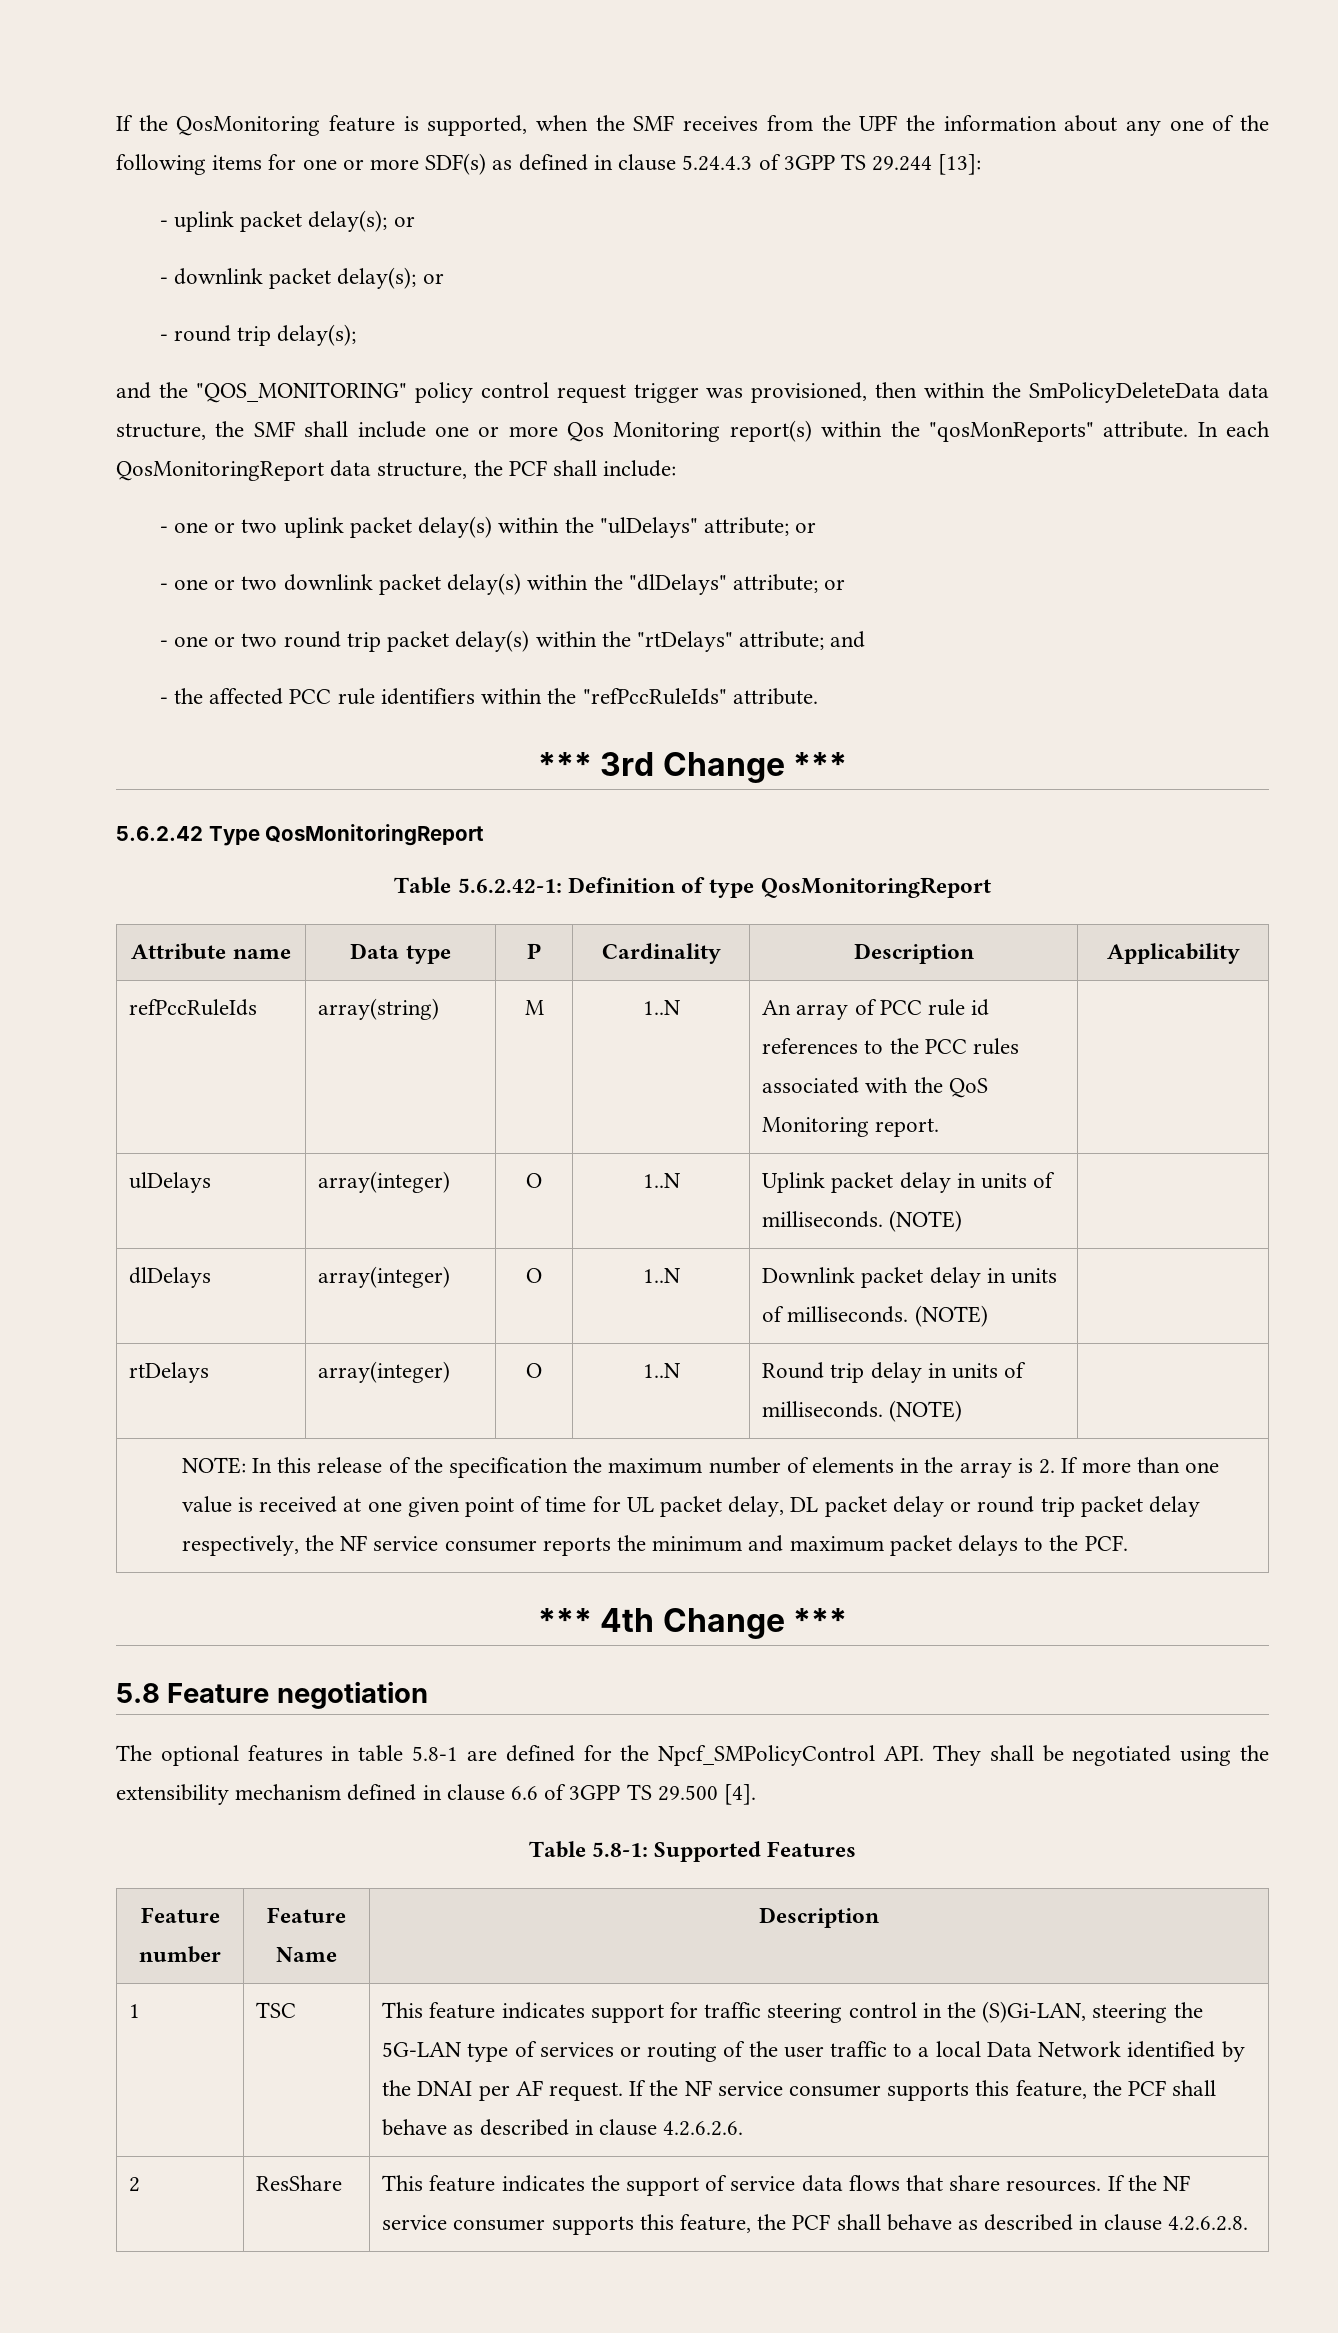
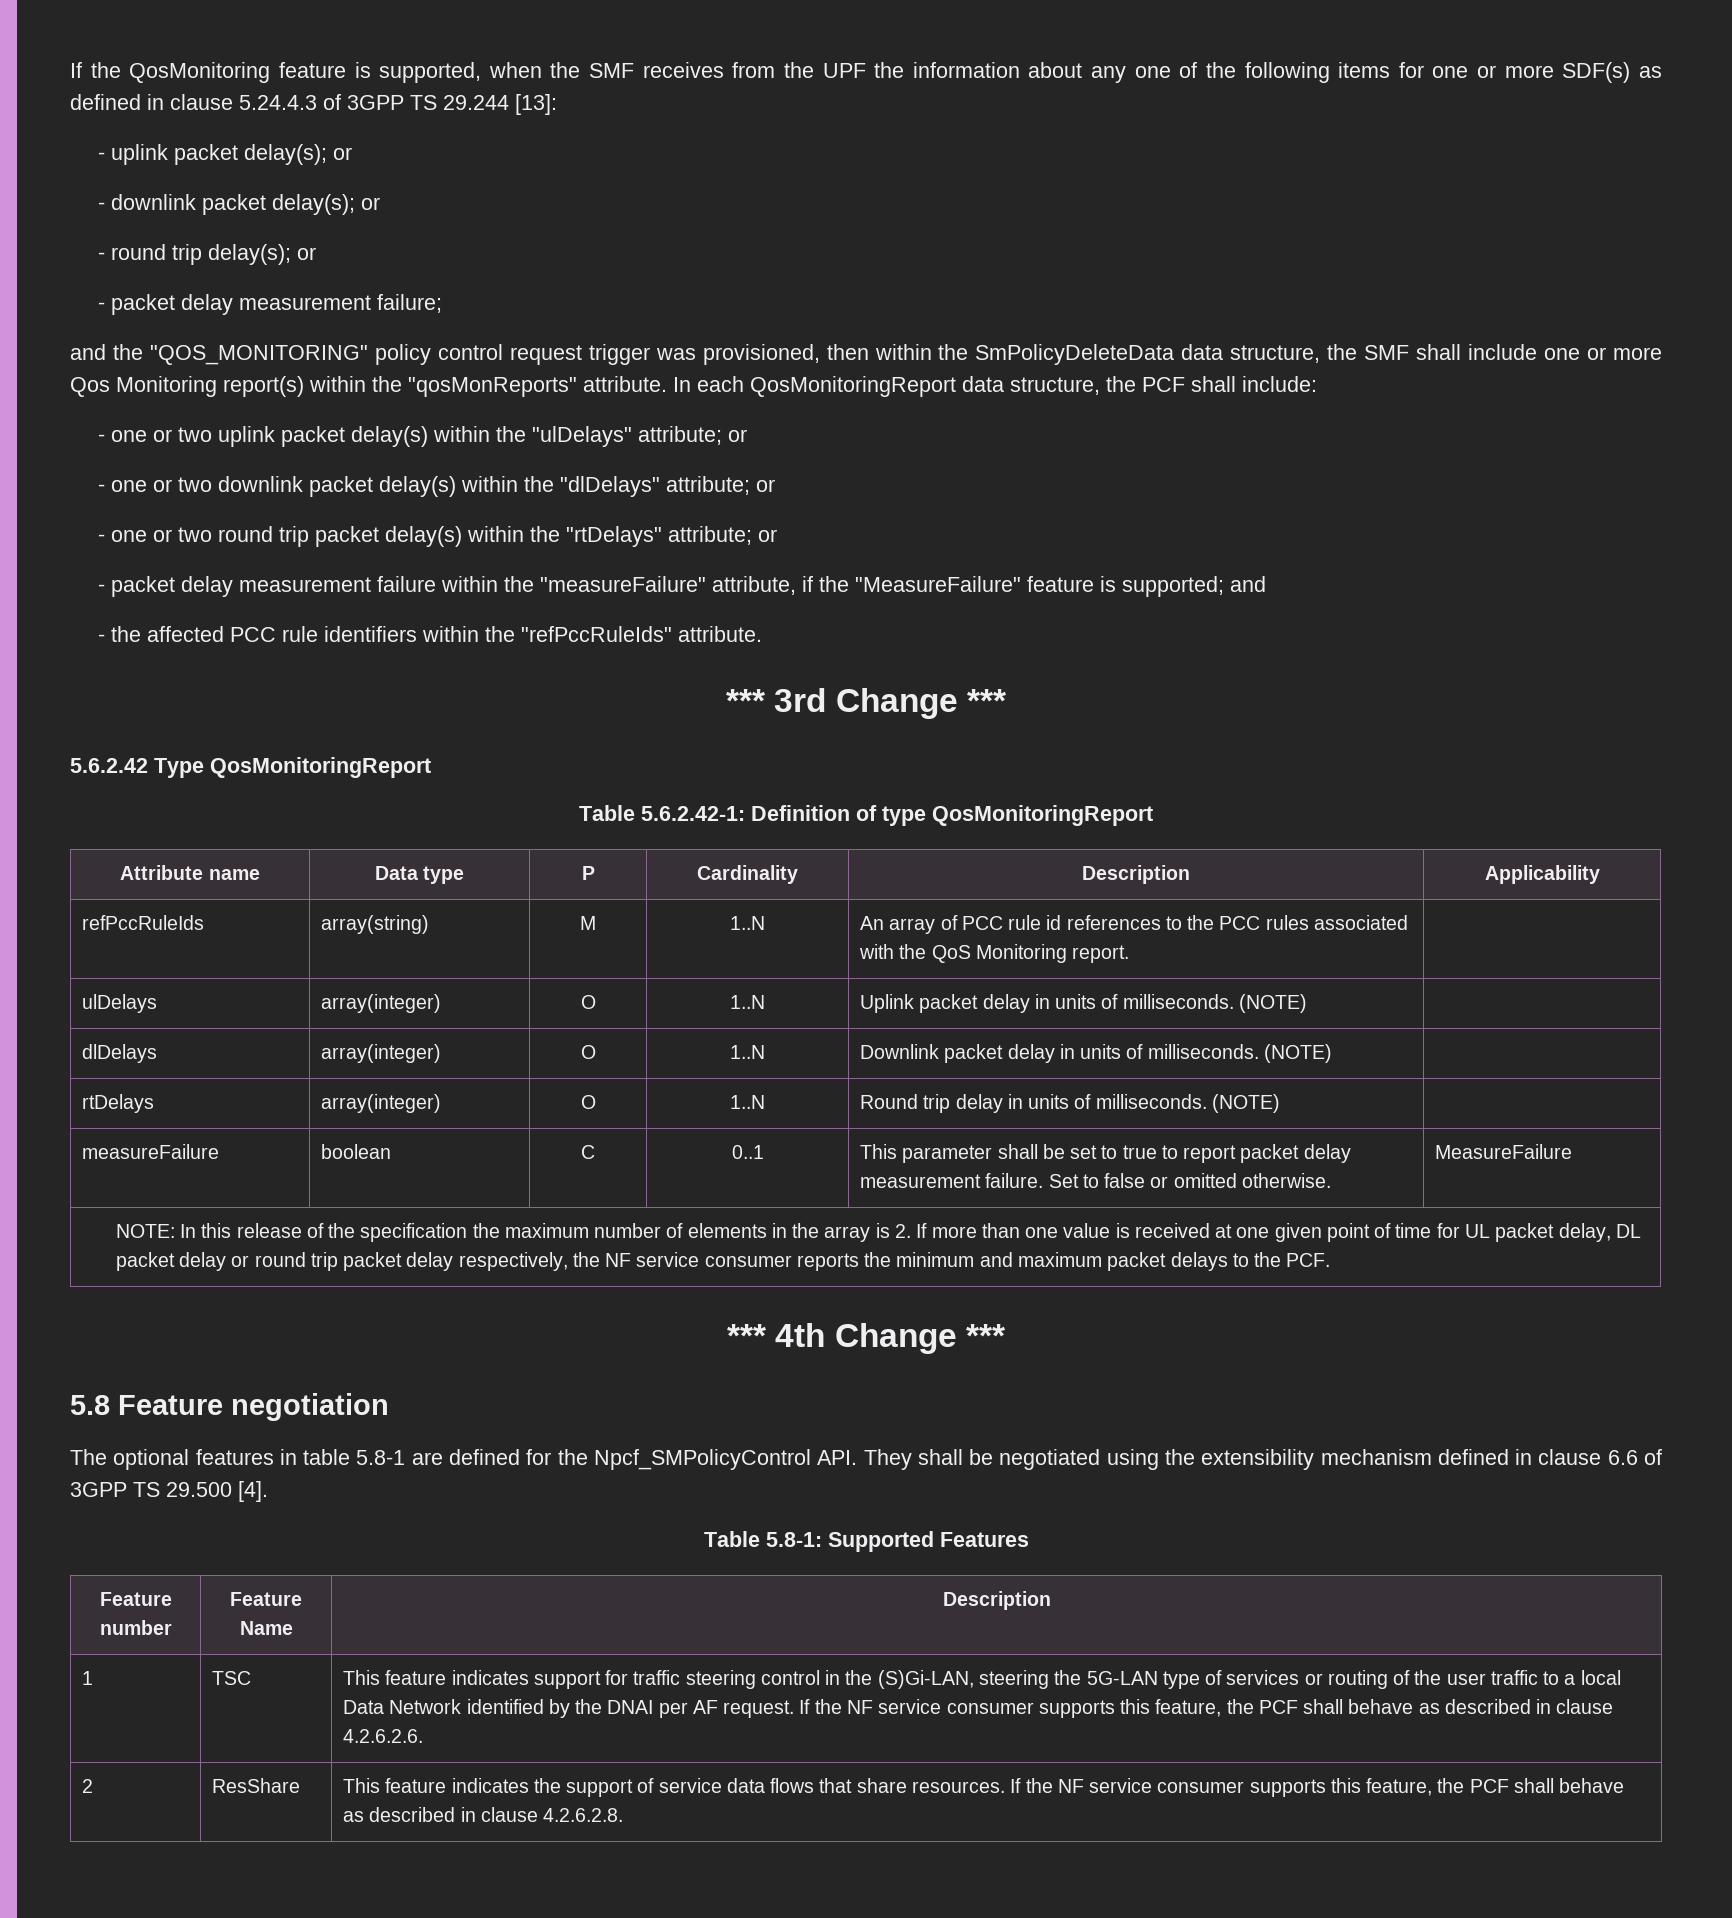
- - round trip delay(s);
+ - round trip delay(s); or
+ - packet delay measurement failure;
- - one or two round trip packet delay(s) within the "rtDelays" attribute; and
+ - one or two round trip packet delay(s) within the "rtDelays" attribute; or
+ - packet delay measurement failure within the "measureFailure" attribute, if the "MeasureFailure" feature is supported; and
+ measureFailure | boolean | C | 0..1 | This parameter shall be set to true to report packet delay measurement failure. Set to false or omitted otherwise. | MeasureFailure

